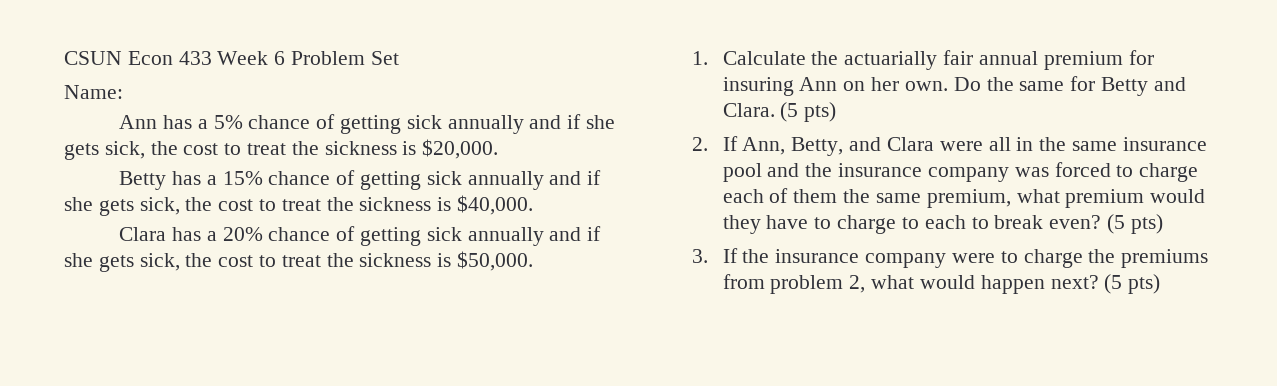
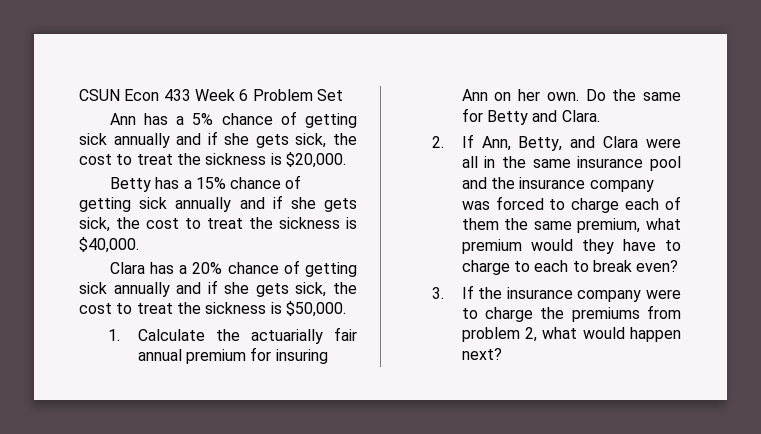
- Name:
- Do the same for Betty and Clara. (5 pts)
+ Do the same for Betty and Clara.
- 2. If Ann, Betty, and Clara were all in the same insurance pool and the insurance company was forced to charge each of them the same premium, what premium would they have to charge to each to break even? (5 pts)
+ 2. If Ann, Betty, and Clara were all in the same insurance pool and the insurance company was forced to charge each of them the same premium, what premium would they have to charge to each to break even?
- 3. If the insurance company were to charge the premiums from problem 2, what would happen next? (5 pts)
+ 3. If the insurance company were to charge the premiums from problem 2, what would happen next?

